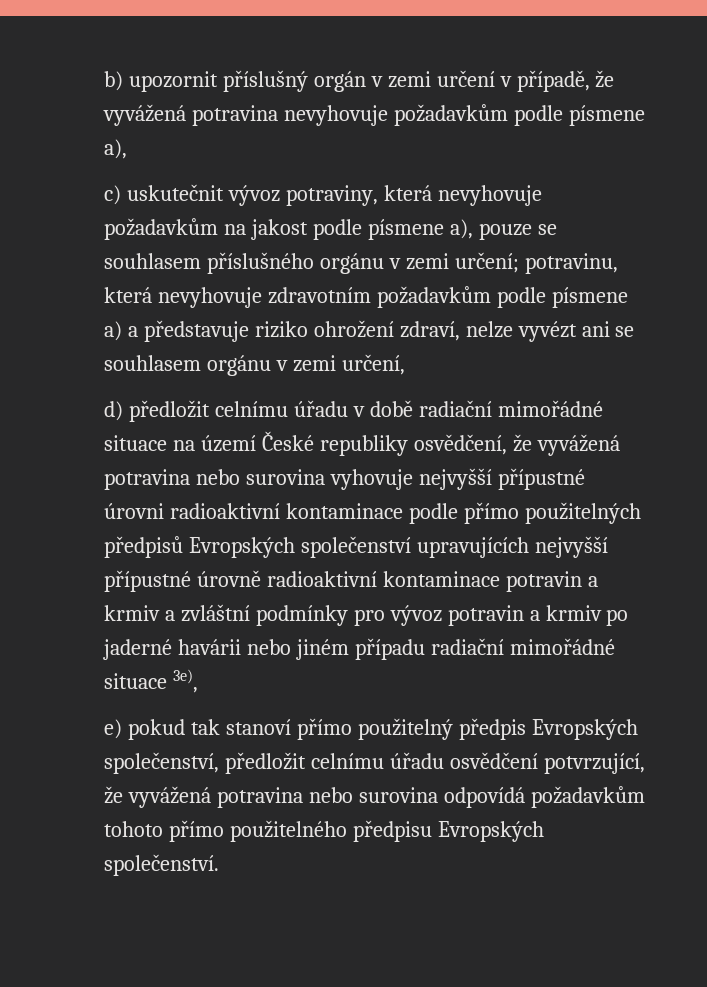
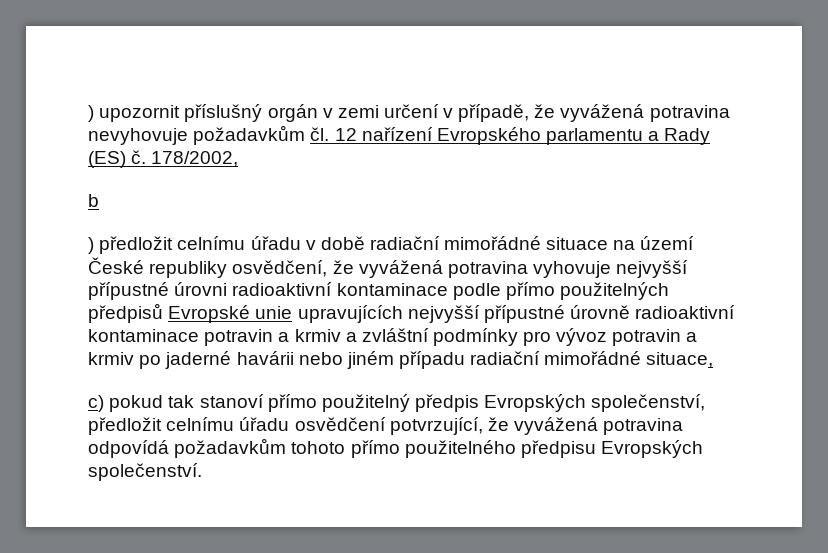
- b) upozornit příslušný orgán v zemi určení v případě, že vyvážená potravina nevyhovuje požadavkům podle písmene a),
- c) uskutečnit vývoz potraviny, která nevyhovuje požadavkům na jakost podle písmene a), pouze se souhlasem příslušného orgánu v zemi určení; potravinu, která nevyhovuje zdravotním požadavkům podle písmene a) a představuje riziko ohrožení zdraví, nelze vyvézt ani se souhlasem orgánu v zemi určení,
- d) předložit celnímu úřadu v době radiační mimořádné situace na území České republiky osvědčení, že vyvážená potravina nebo surovina vyhovuje nejvyšší přípustné úrovni radioaktivní kontaminace podle přímo použitelných předpisů Evropských společenství upravujících nejvyšší přípustné úrovně radioaktivní kontaminace potravin a krmiv a zvláštní podmínky pro vývoz potravin a krmiv po jaderné havárii nebo jiném případu radiační mimořádné situace 3e),
- e) pokud tak stanoví přímo použitelný předpis Evropských společenství, předložit celnímu úřadu osvědčení potvrzující, že vyvážená potravina nebo surovina odpovídá požadavkům tohoto přímo použitelného předpisu Evropských společenství.
+ ) upozornit příslušný orgán v zemi určení v případě, že vyvážená potravina nevyhovuje požadavkům čl. 12 nařízení Evropského parlamentu a Rady (ES) č. 178/2002,
+ b
+ ) předložit celnímu úřadu v době radiační mimořádné situace na území České republiky osvědčení, že vyvážená potravina vyhovuje nejvyšší přípustné úrovni radioaktivní kontaminace podle přímo použitelných předpisů Evropské unie upravujících nejvyšší přípustné úrovně radioaktivní kontaminace potravin a krmiv a zvláštní podmínky pro vývoz potravin a krmiv po jaderné havárii nebo jiném případu radiační mimořádné situace,
+ c) pokud tak stanoví přímo použitelný předpis Evropských společenství, předložit celnímu úřadu osvědčení potvrzující, že vyvážená potravina odpovídá požadavkům tohoto přímo použitelného předpisu Evropských společenství.

